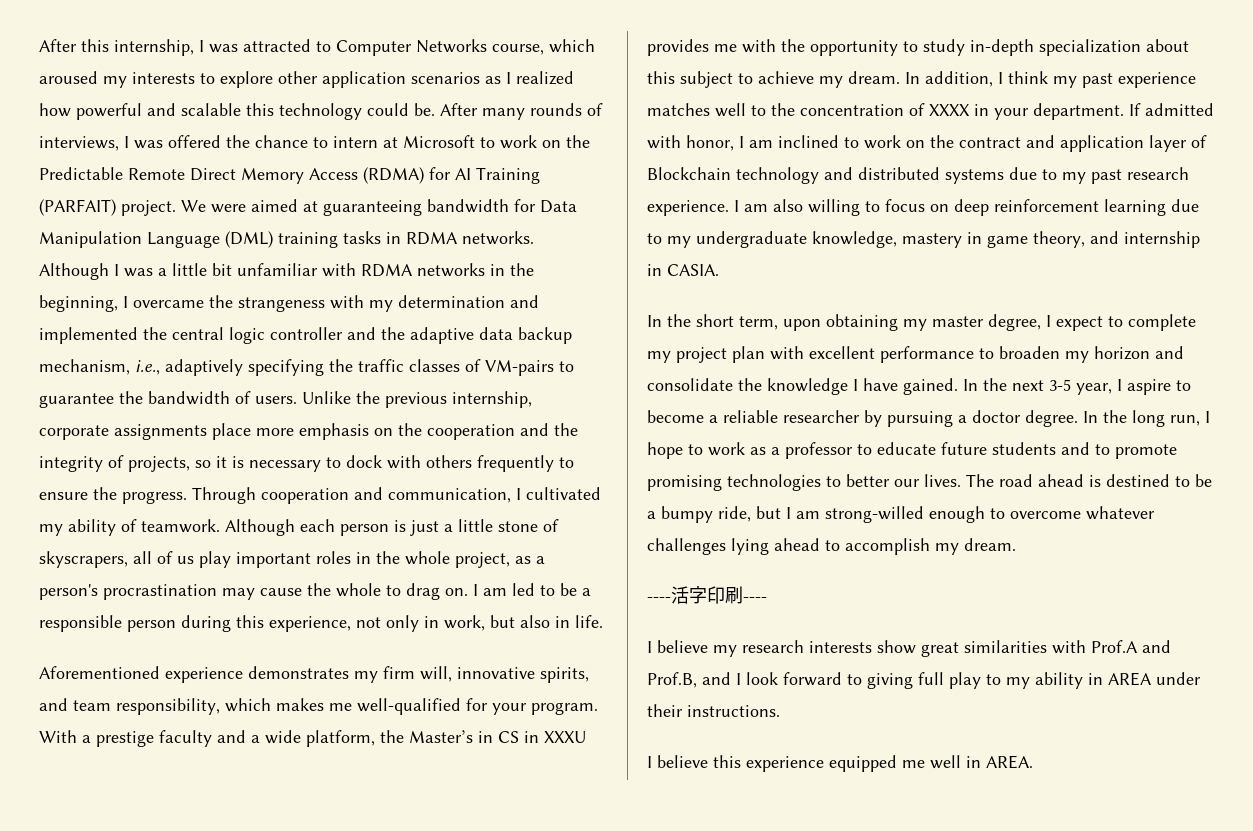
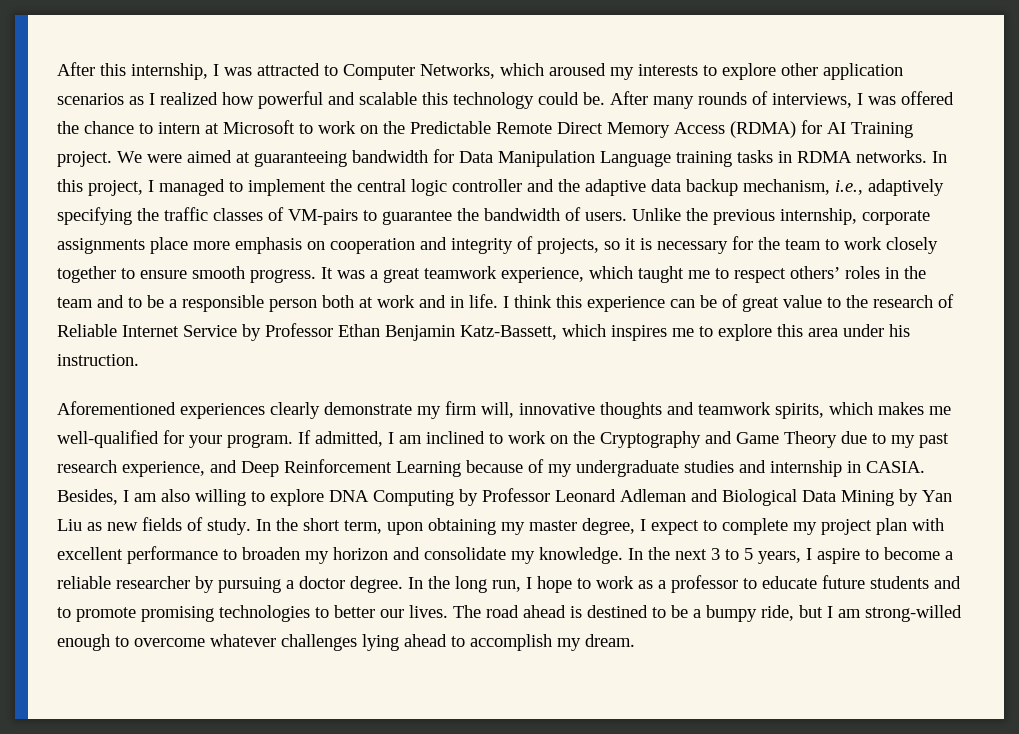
- After this internship, I was attracted to Computer Networks course, which aroused my interests to explore other application scenarios as I realized how powerful and scalable this technology could be.
+ After this internship, I was attracted to Computer Networks, which aroused my interests to explore other application scenarios as I realized how powerful and scalable this technology could be.
- After many rounds of interviews, I was offered the chance to intern at Microsoft to work on the Predictable Remote Direct Memory Access (RDMA) for AI Training (PARFAIT) project.
+ After many rounds of interviews, I was offered the chance to intern at Microsoft to work on the Predictable Remote Direct Memory Access (RDMA) for AI Training project.
- We were aimed at guaranteeing bandwidth for Data Manipulation Language (DML) training tasks in RDMA networks.
+ We were aimed at guaranteeing bandwidth for Data Manipulation Language training tasks in RDMA networks.
- Although I was a little bit unfamiliar with RDMA networks in the beginning, I overcame the strangeness with my determination and implemented the central logic controller and the adaptive data backup mechanism, i.e., adaptively specifying the traffic classes of VM-pairs to guarantee the bandwidth of users.
+ In this project, I managed to implement the central logic controller and the adaptive data backup mechanism, i.e., adaptively specifying the traffic classes of VM-pairs to guarantee the bandwidth of users.
- Unlike the previous internship, corporate assignments place more emphasis on the cooperation and the integrity of projects, so it is necessary to dock with others frequently to ensure the progress. Through cooperation and communication, I cultivated my ability of teamwork. Although each person is just a little stone of skyscrapers, all of us play important roles in the whole project, as a person's procrastination may cause the whole to drag on. I am led to be a responsible person during this experience, not only in work, but also in life.
- Aforementioned experience demonstrates my firm will, innovative spirits, and team responsibility, which makes me well-qualified for your program.
+ Unlike the previous internship, corporate assignments place more emphasis on cooperation and integrity of projects, so it is necessary for the team to work closely together to ensure smooth progress. It was a great teamwork experience, which taught me to respect others’ roles in the team and to be a responsible person both at work and in life. I think this experience can be of great value to the research of Reliable Internet Service by Professor Ethan Benjamin Katz-Bassett, which inspires me to explore this area under his instruction.
+ Aforementioned experiences clearly demonstrate my firm will, innovative thoughts and teamwork spirits, which makes me well-qualified for your program.
- With a prestige faculty and a wide platform, the Master’s in CS in XXXU provides me with the opportunity to study in-depth specialization about this subject to achieve my dream. In addition, I think my past experience matches well to the concentration of XXXX in your department. If admitted with honor, I am inclined to work on the contract and application layer of Blockchain technology and distributed systems due to my past research experience. I am also willing to focus on deep reinforcement learning due to my undergraduate knowledge, mastery in game theory, and internship in CASIA.
- In the short term, upon obtaining my master degree, I expect to complete my project plan with excellent performance to broaden my horizon and consolidate the knowledge I have gained. In the next 3-5 year, I aspire to become a reliable researcher by pursuing a doctor degree.
+ If admitted, I am inclined to work on the Cryptography and Game Theory due to my past research experience, and Deep Reinforcement Learning because of my undergraduate studies and internship in CASIA. Besides, I am also willing to explore DNA Computing by Professor Leonard Adleman and Biological Data Mining by Yan Liu as new fields of study. In the short term, upon obtaining my master degree, I expect to complete my project plan with excellent performance to broaden my horizon and consolidate my knowledge. In the next 3 to 5 years, I aspire to become a reliable researcher by pursuing a doctor degree.
- ----活字印刷----
- I believe my research interests show great similarities with Prof.A and Prof.B, and I look forward to giving full play to my ability in AREA under their instructions.
- I believe this experience equipped me well in AREA.

